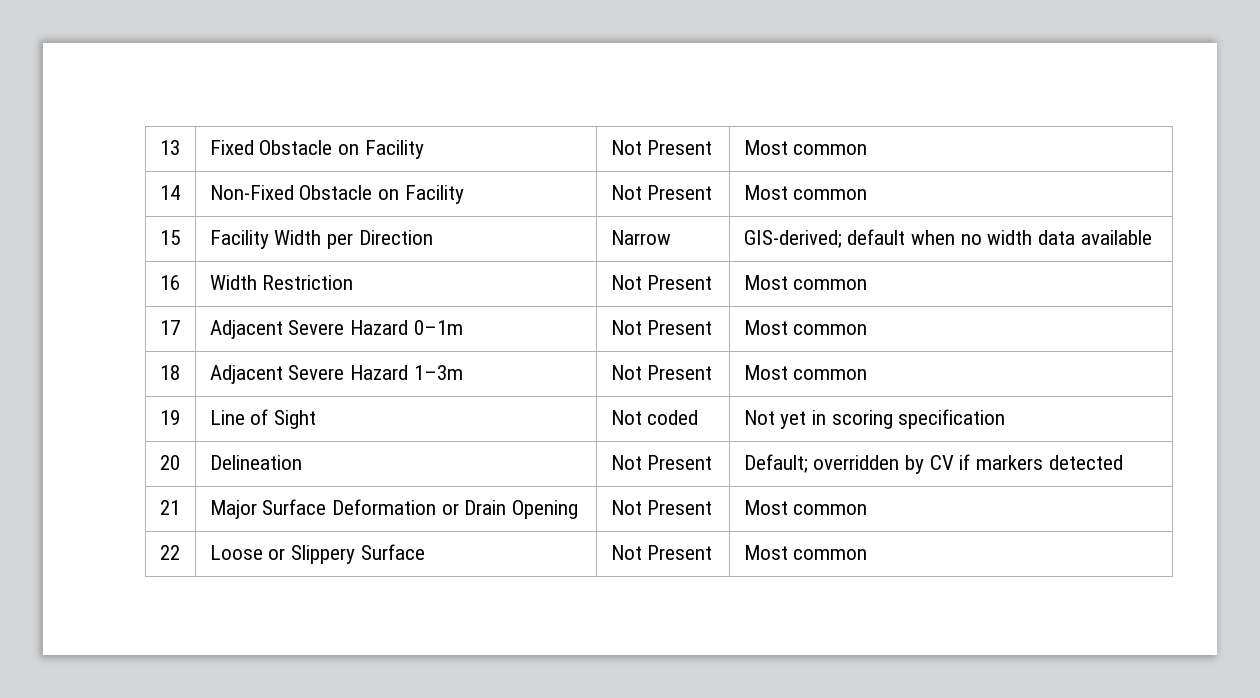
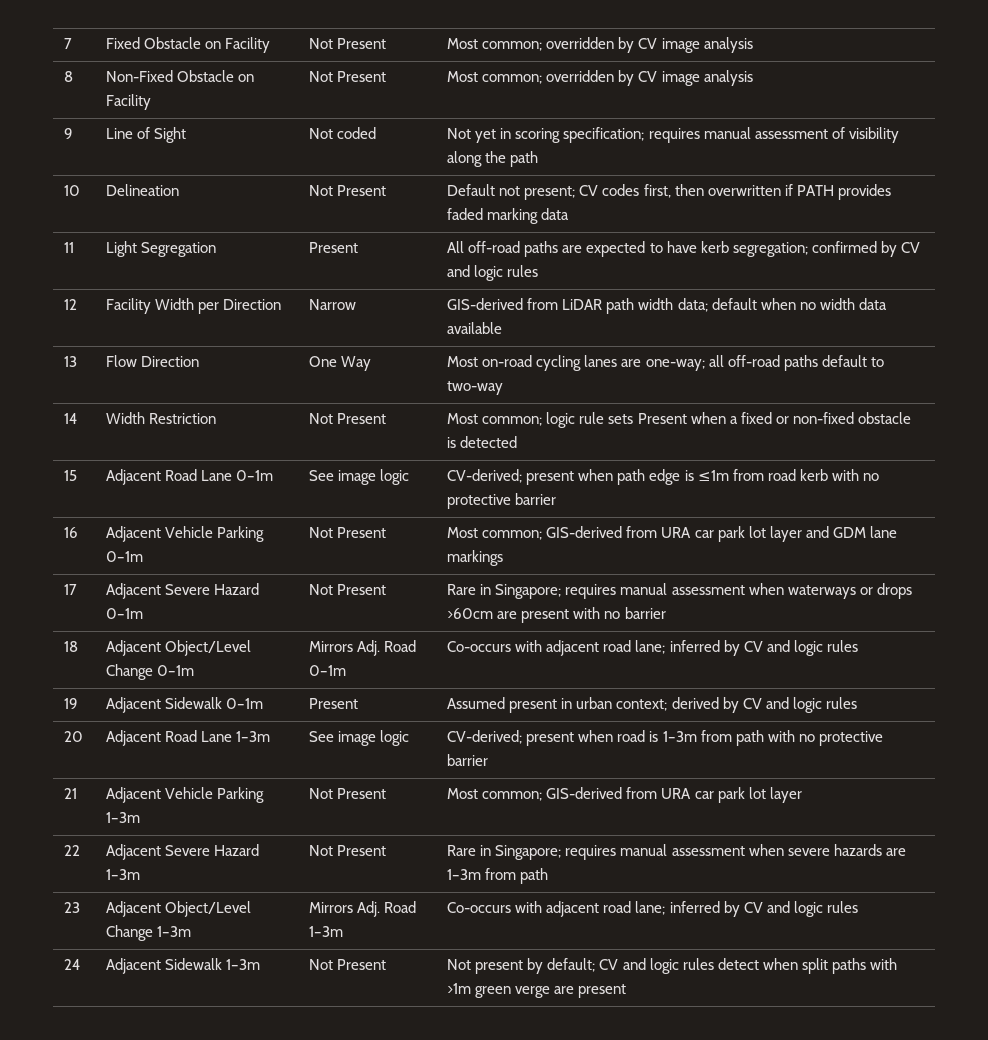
- 13 | Fixed Obstacle on Facility | Not Present | Most common
- 14 | Non-Fixed Obstacle on Facility | Not Present | Most common
- 15 | Facility Width per Direction | Narrow | GIS-derived; default when no width data available
- 16 | Width Restriction | Not Present | Most common
- 17 | Adjacent Severe Hazard 0–1m | Not Present | Most common
- 18 | Adjacent Severe Hazard 1–3m | Not Present | Most common
- 19 | Line of Sight | Not coded | Not yet in scoring specification
- 20 | Delineation | Not Present | Default; overridden by CV if markers detected
- 21 | Major Surface Deformation or Drain Opening | Not Present | Most common
- 22 | Loose or Slippery Surface | Not Present | Most common
+ 7 | Fixed Obstacle on Facility | Not Present | Most common; overridden by CV image analysis
+ 8 | Non-Fixed Obstacle on Facility | Not Present | Most common; overridden by CV image analysis
+ 9 | Line of Sight | Not coded | Not yet in scoring specification; requires manual assessment of visibility along the path
+ 10 | Delineation | Not Present | Default not present; CV codes first, then overwritten if PATH provides faded marking data
+ 11 | Light Segregation | Present | All off-road paths are expected to have kerb segregation; confirmed by CV and logic rules
+ 12 | Facility Width per Direction | Narrow | GIS-derived from LiDAR path width data; default when no width data available
+ 13 | Flow Direction | One Way | Most on-road cycling lanes are one-way; all off-road paths default to two-way
+ 14 | Width Restriction | Not Present | Most common; logic rule sets Present when a fixed or non-fixed obstacle is detected
+ 15 | Adjacent Road Lane 0–1m | See image logic | CV-derived; present when path edge is ≤1m from road kerb with no protective barrier
+ 16 | Adjacent Vehicle Parking 0–1m | Not Present | Most common; GIS-derived from URA car park lot layer and GDM lane markings
+ 17 | Adjacent Severe Hazard 0–1m | Not Present | Rare in Singapore; requires manual assessment when waterways or drops >60cm are present with no barrier
+ 18 | Adjacent Object/Level Change 0–1m | Mirrors Adj. Road 0–1m | Co-occurs with adjacent road lane; inferred by CV and logic rules
+ 19 | Adjacent Sidewalk 0–1m | Present | Assumed present in urban context; derived by CV and logic rules
+ 20 | Adjacent Road Lane 1–3m | See image logic | CV-derived; present when road is 1–3m from path with no protective barrier
+ 21 | Adjacent Vehicle Parking 1–3m | Not Present | Most common; GIS-derived from URA car park lot layer
+ 22 | Adjacent Severe Hazard 1–3m | Not Present | Rare in Singapore; requires manual assessment when severe hazards are 1–3m from path
+ 23 | Adjacent Object/Level Change 1–3m | Mirrors Adj. Road 1–3m | Co-occurs with adjacent road lane; inferred by CV and logic rules
+ 24 | Adjacent Sidewalk 1–3m | Not Present | Not present by default; CV and logic rules detect when split paths with >1m green verge are present

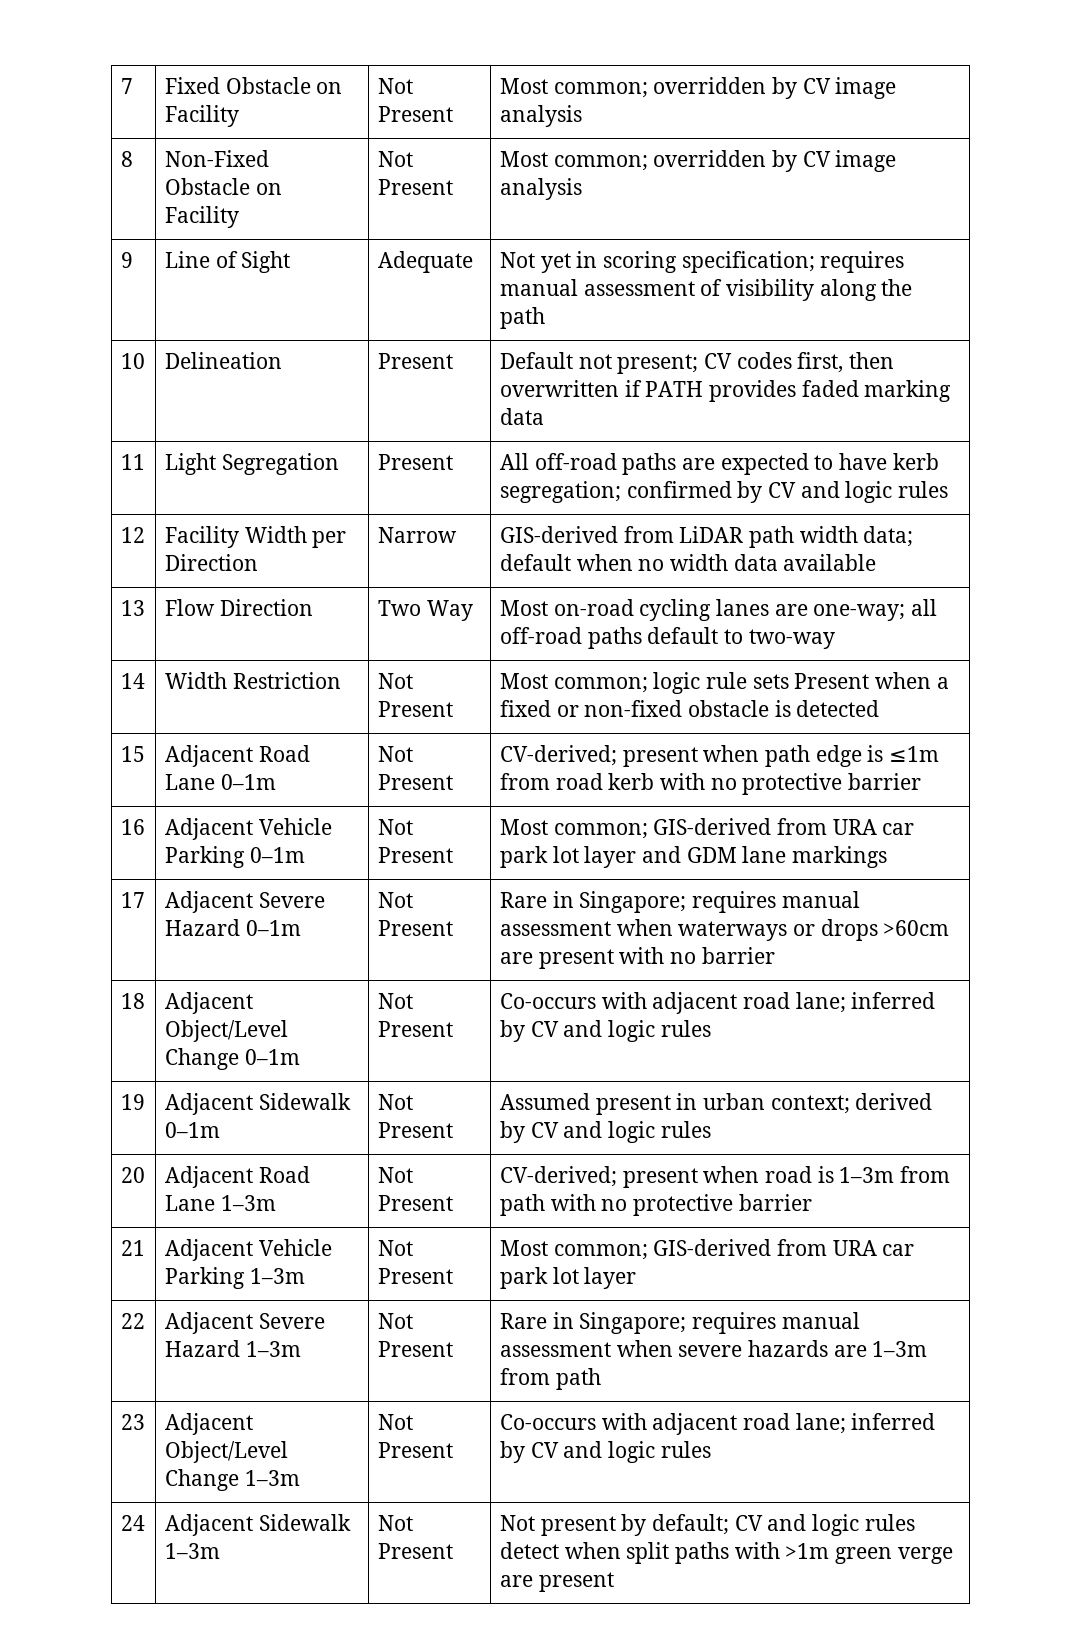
- 9 | Line of Sight | Not coded | Not yet in scoring specification; requires manual assessment of visibility along the path
+ 9 | Line of Sight | Adequate | Not yet in scoring specification; requires manual assessment of visibility along the path
- 10 | Delineation | Not Present | Default not present; CV codes first, then overwritten if PATH provides faded marking data
+ 10 | Delineation | Present | Default not present; CV codes first, then overwritten if PATH provides faded marking data
- 13 | Flow Direction | One Way | Most on-road cycling lanes are one-way; all off-road paths default to two-way
+ 13 | Flow Direction | Two Way | Most on-road cycling lanes are one-way; all off-road paths default to two-way
- 15 | Adjacent Road Lane 0–1m | See image logic | CV-derived; present when path edge is ≤1m from road kerb with no protective barrier
+ 15 | Adjacent Road Lane 0–1m | Not Present | CV-derived; present when path edge is ≤1m from road kerb with no protective barrier
- 18 | Adjacent Object/Level Change 0–1m | Mirrors Adj. Road 0–1m | Co-occurs with adjacent road lane; inferred by CV and logic rules
+ 18 | Adjacent Object/Level Change 0–1m | Not Present | Co-occurs with adjacent road lane; inferred by CV and logic rules
- 19 | Adjacent Sidewalk 0–1m | Present | Assumed present in urban context; derived by CV and logic rules
+ 19 | Adjacent Sidewalk 0–1m | Not Present | Assumed present in urban context; derived by CV and logic rules
- 20 | Adjacent Road Lane 1–3m | See image logic | CV-derived; present when road is 1–3m from path with no protective barrier
+ 20 | Adjacent Road Lane 1–3m | Not Present | CV-derived; present when road is 1–3m from path with no protective barrier
- 23 | Adjacent Object/Level Change 1–3m | Mirrors Adj. Road 1–3m | Co-occurs with adjacent road lane; inferred by CV and logic rules
+ 23 | Adjacent Object/Level Change 1–3m | Not Present | Co-occurs with adjacent road lane; inferred by CV and logic rules

